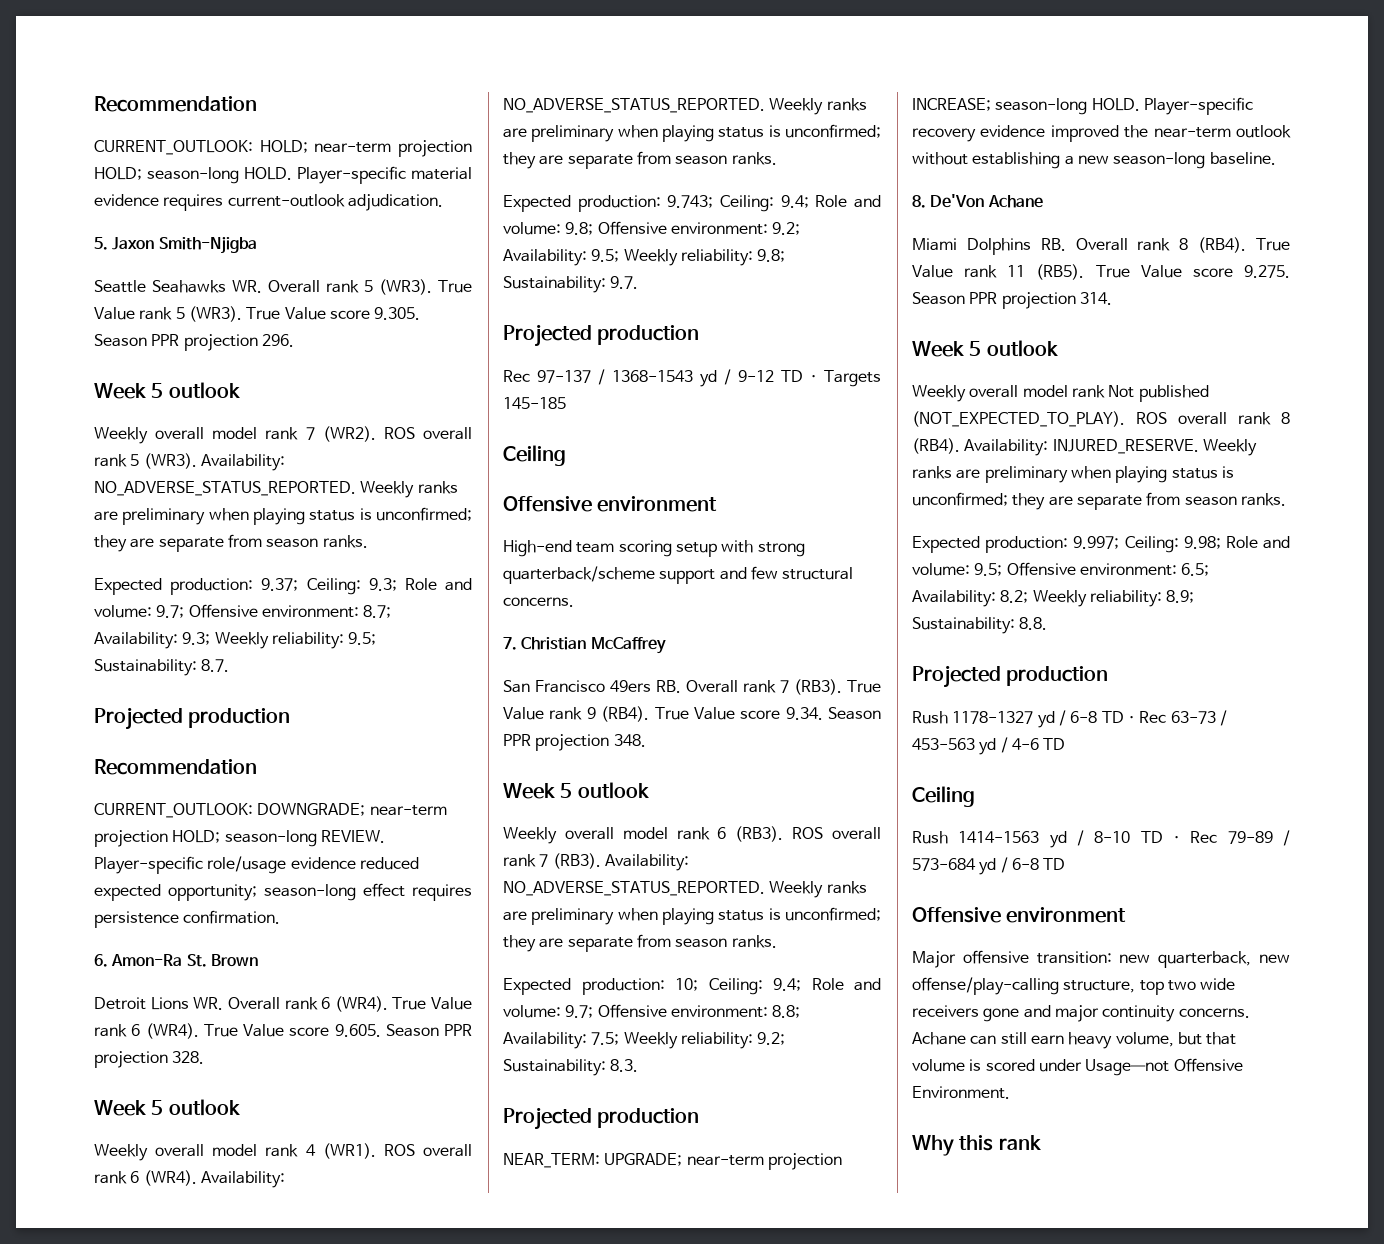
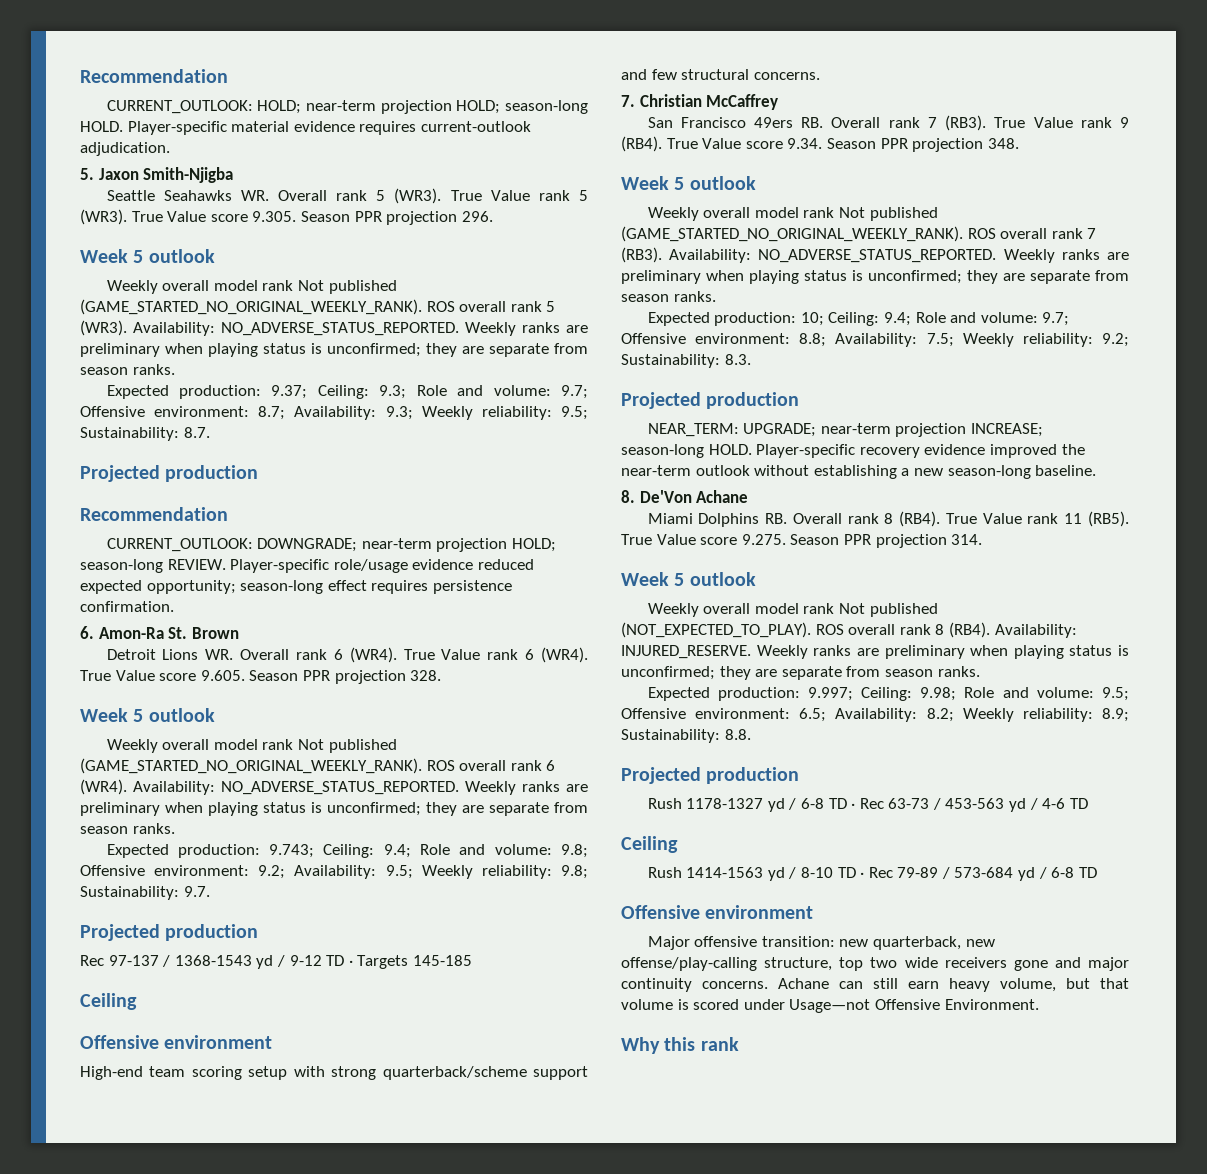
  True Value score 9.305. Season PPR projection 296.
  Week 5 outlook
- Weekly overall model rank 7 (WR2).
+ Weekly overall model rank Not published (GAME_STARTED_NO_ORIGINAL_WEEKLY_RANK).
  True Value score 9.605. Season PPR projection 328.
  Week 5 outlook
- Weekly overall model rank 4 (WR1).
+ Weekly overall model rank Not published (GAME_STARTED_NO_ORIGINAL_WEEKLY_RANK).
  True Value score 9.34. Season PPR projection 348.
  Week 5 outlook
- Weekly overall model rank 6 (RB3).
+ Weekly overall model rank Not published (GAME_STARTED_NO_ORIGINAL_WEEKLY_RANK).

